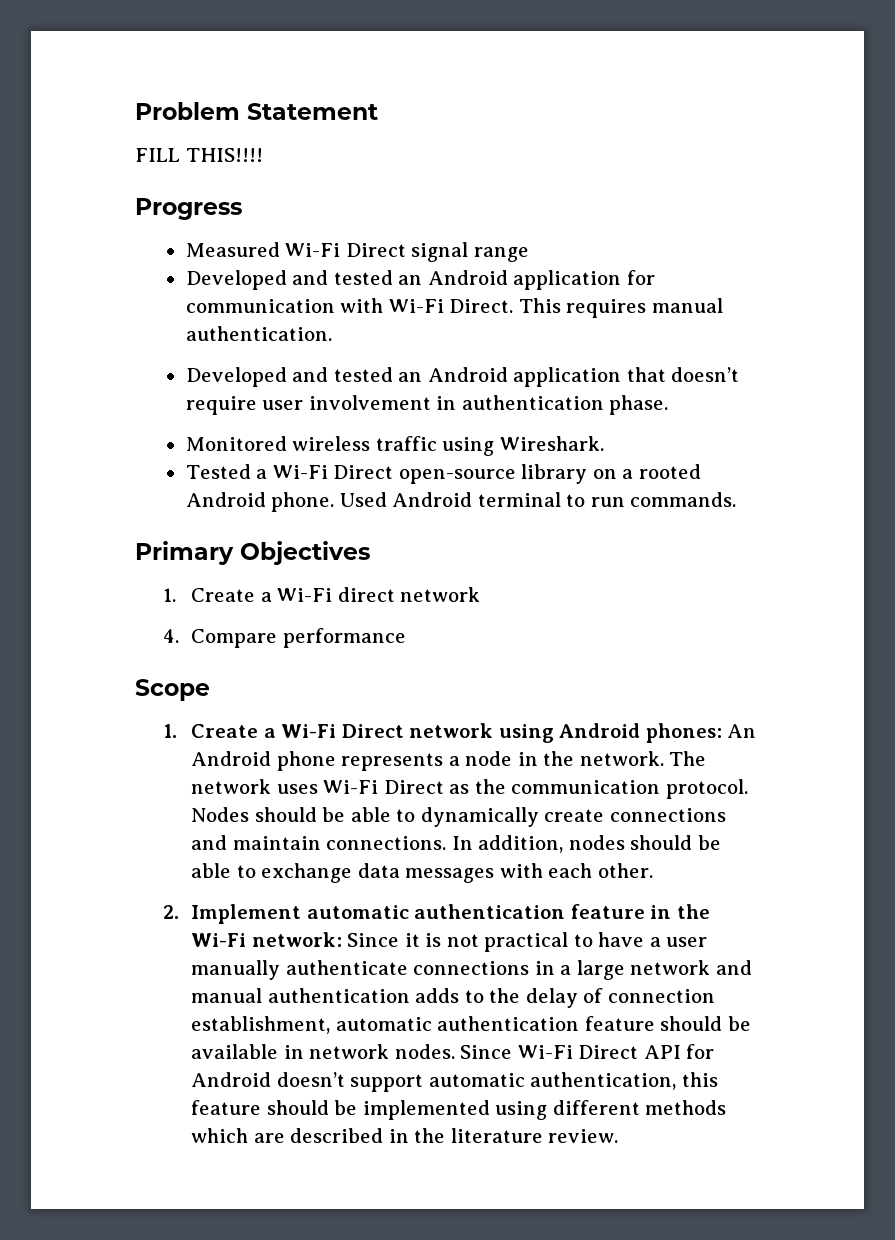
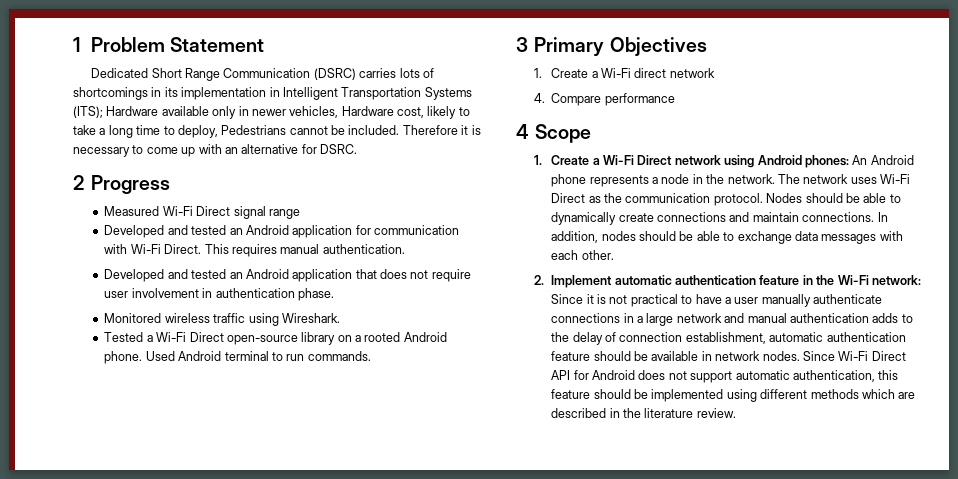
- Problem Statement
+ 1 Problem Statement
- FILL THIS!!!!
- Progress
+ Dedicated Short Range Communication (DSRC) carries lots of shortcomings in its implementation in Intelligent Transportation Systems (ITS); Hardware available only in newer vehicles, Hardware cost, likely to take a long time to deploy, Pedestrians cannot be included. Therefore it is necessary to come up with an alternative for DSRC.
+ 2 Progress
- Developed and tested an Android application that doesn’t require user involvement in authentication phase.
+ Developed and tested an Android application that does not require user involvement in authentication phase.
- Primary Objectives
+ 3 Primary Objectives
- Scope
+ 4 Scope
- Since Wi-Fi Direct API for Android doesn’t support automatic authentication, this feature should be implemented using different methods which are described in the literature review.
+ Since Wi-Fi Direct API for Android does not support automatic authentication, this feature should be implemented using different methods which are described in the literature review.

